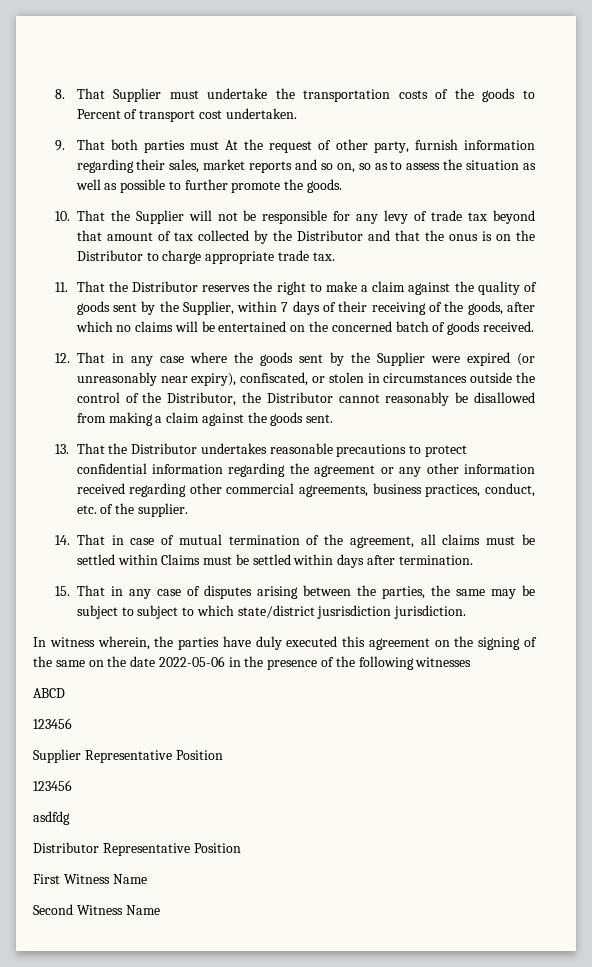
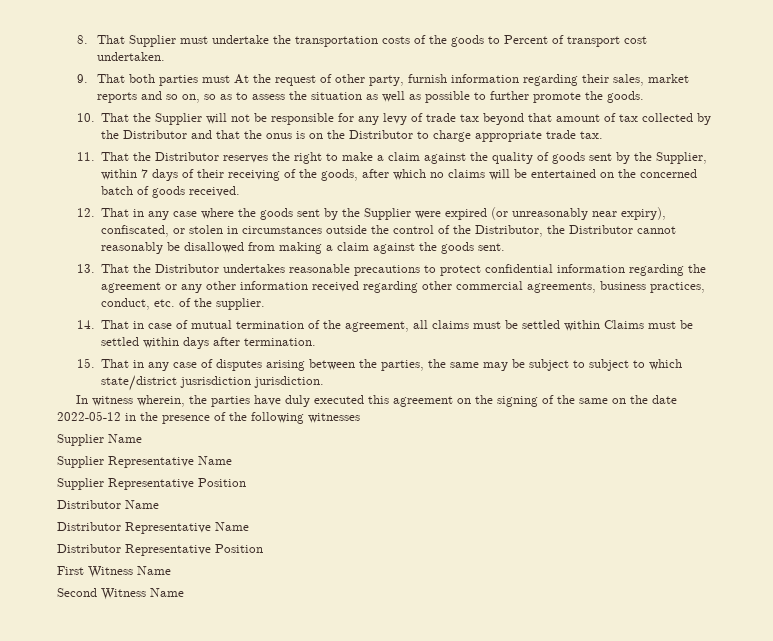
- In witness wherein, the parties have duly executed this agreement on the signing of the same on the date 2022-05-06 in the presence of the following witnesses
+ In witness wherein, the parties have duly executed this agreement on the signing of the same on the date 2022-05-12 in the presence of the following witnesses
- ABCD
- 123456
+ Supplier Name
+ Supplier Representative Name
  Supplier Representative Position
- 123456
- asdfdg
+ Distributor Name
+ Distributor Representative Name

